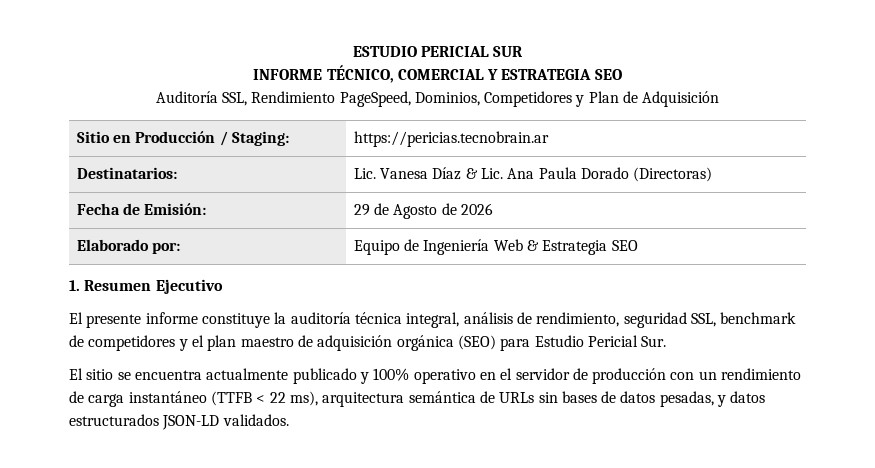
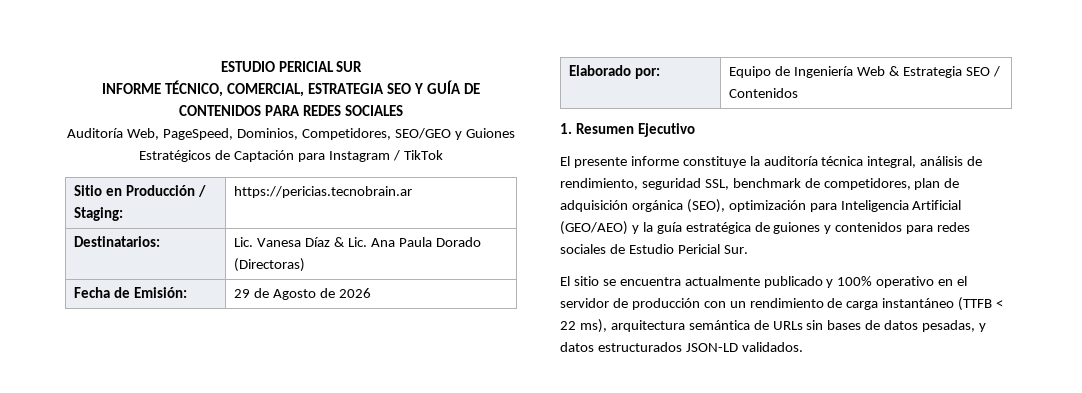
- INFORME TÉCNICO, COMERCIAL Y ESTRATEGIA SEO
- Auditoría SSL, Rendimiento PageSpeed, Dominios, Competidores y Plan de Adquisición
+ INFORME TÉCNICO, COMERCIAL, ESTRATEGIA SEO Y GUÍA DE CONTENIDOS PARA REDES SOCIALES
+ Auditoría Web, PageSpeed, Dominios, Competidores, SEO/GEO y Guiones Estratégicos de Captación para Instagram / TikTok
- Elaborado por: | Equipo de Ingeniería Web & Estrategia SEO
+ Elaborado por: | Equipo de Ingeniería Web & Estrategia SEO / Contenidos
- El presente informe constituye la auditoría técnica integral, análisis de rendimiento, seguridad SSL, benchmark de competidores y el plan maestro de adquisición orgánica (SEO) para Estudio Pericial Sur.
+ El presente informe constituye la auditoría técnica integral, análisis de rendimiento, seguridad SSL, benchmark de competidores, plan de adquisición orgánica (SEO), optimización para Inteligencia Artificial (GEO/AEO) y la guía estratégica de guiones y contenidos para redes sociales de Estudio Pericial Sur.

